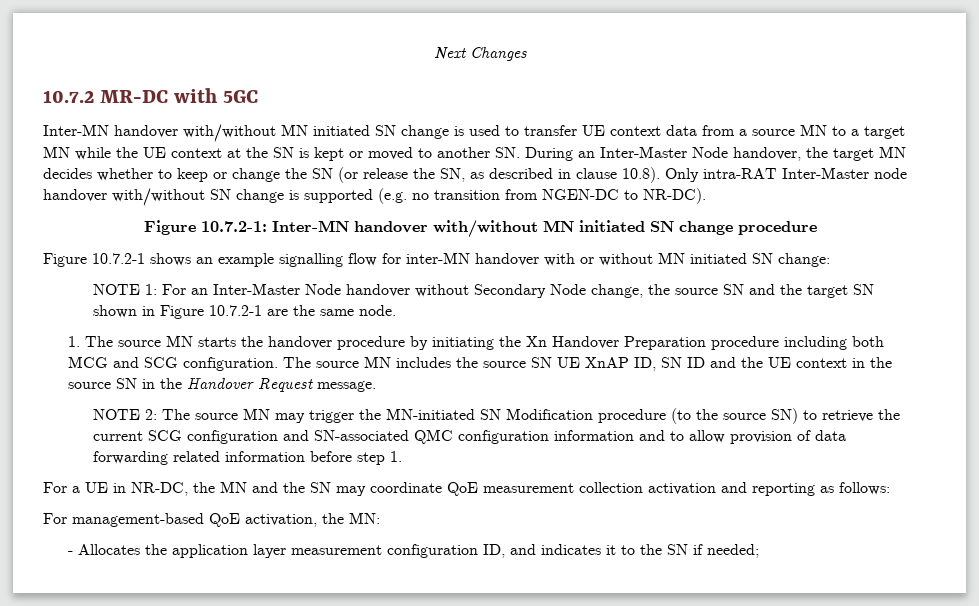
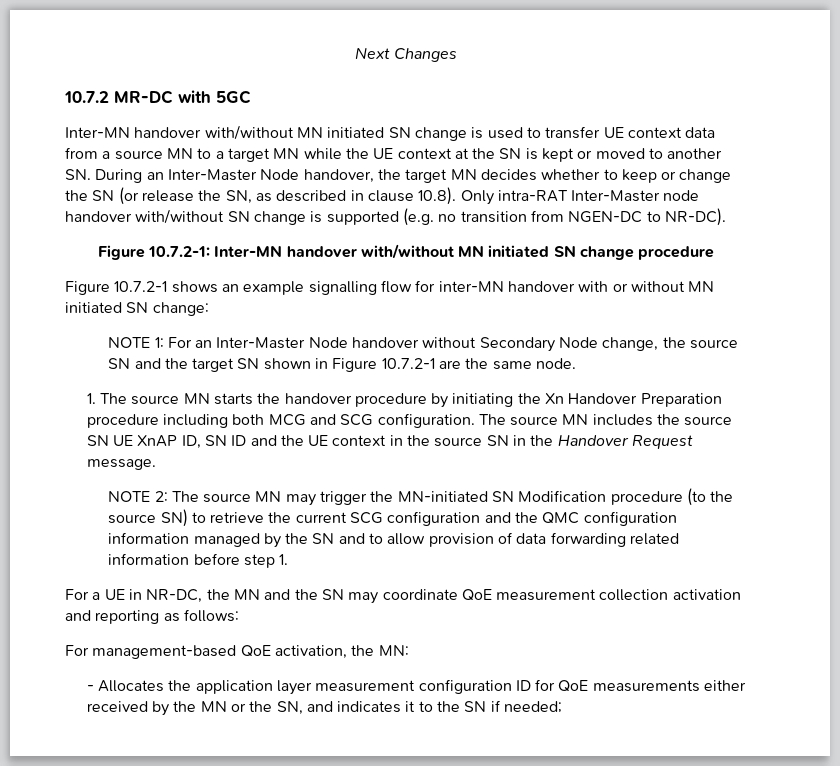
- NOTE 2: The source MN may trigger the MN-initiated SN Modification procedure (to the source SN) to retrieve the current SCG configuration and SN-associated QMC configuration information and to allow provision of data forwarding related information before step 1.
+ NOTE 2: The source MN may trigger the MN-initiated SN Modification procedure (to the source SN) to retrieve the current SCG configuration and the QMC configuration information managed by the SN and to allow provision of data forwarding related information before step 1.
- - Allocates the application layer measurement configuration ID, and indicates it to the SN if needed;
+ - Allocates the application layer measurement configuration ID for QoE measurements either received by the MN or the SN, and indicates it to the SN if needed;

